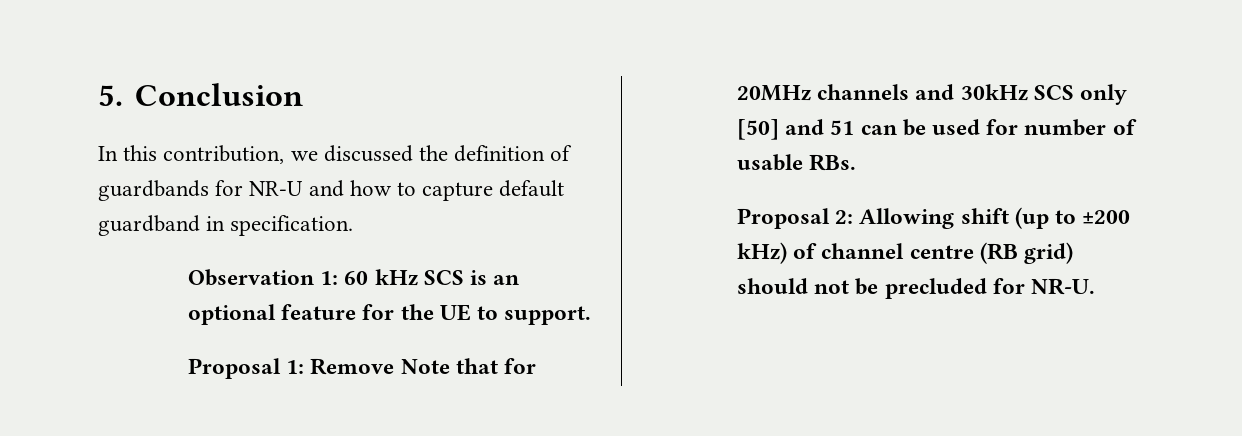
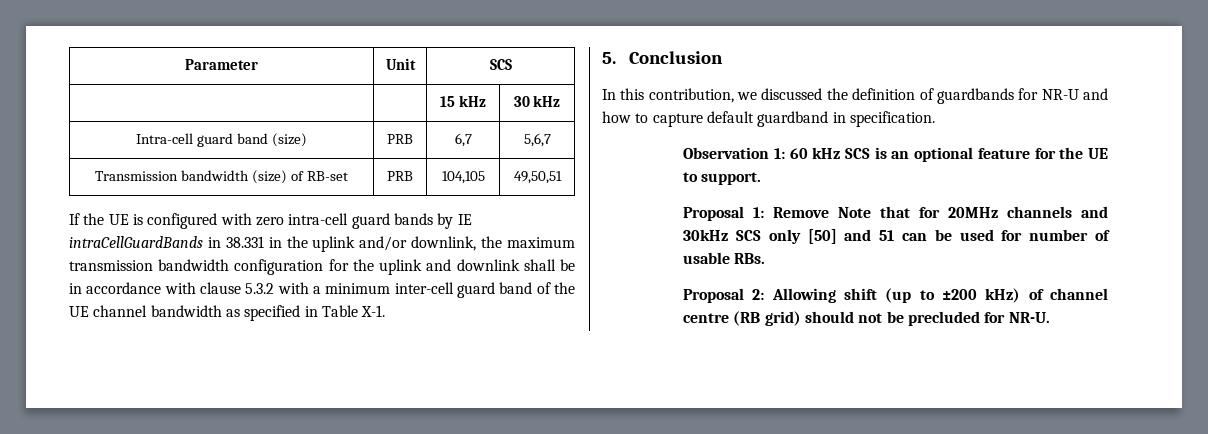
+ Parameter | Unit | SCS
+ | | 15 kHz | 30 kHz
+ Intra-cell guard band (size) | PRB | 6,7 | 5,6,7
+ Transmission bandwidth (size) of RB-set | PRB | 104,105 | 49,50,51
+ If the UE is configured with zero intra-cell guard bands by IE intraCellGuardBands in 38.331 in the uplink and/or downlink, the maximum transmission bandwidth configuration for the uplink and downlink shall be in accordance with clause 5.3.2 with a minimum inter-cell guard band of the UE channel bandwidth as specified in Table X-1.

